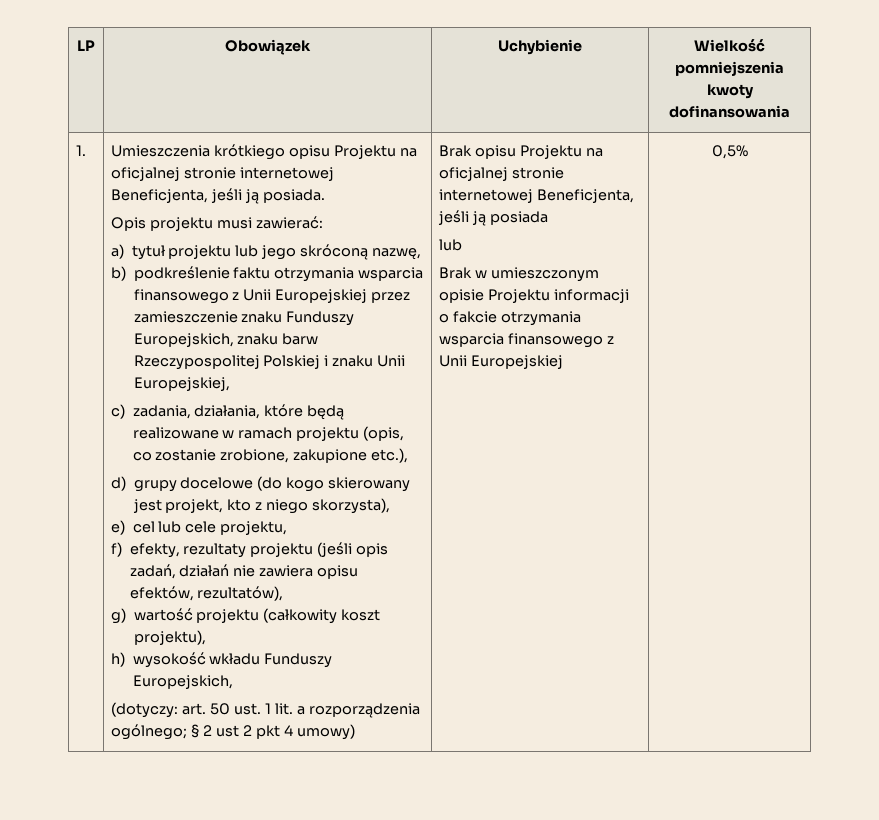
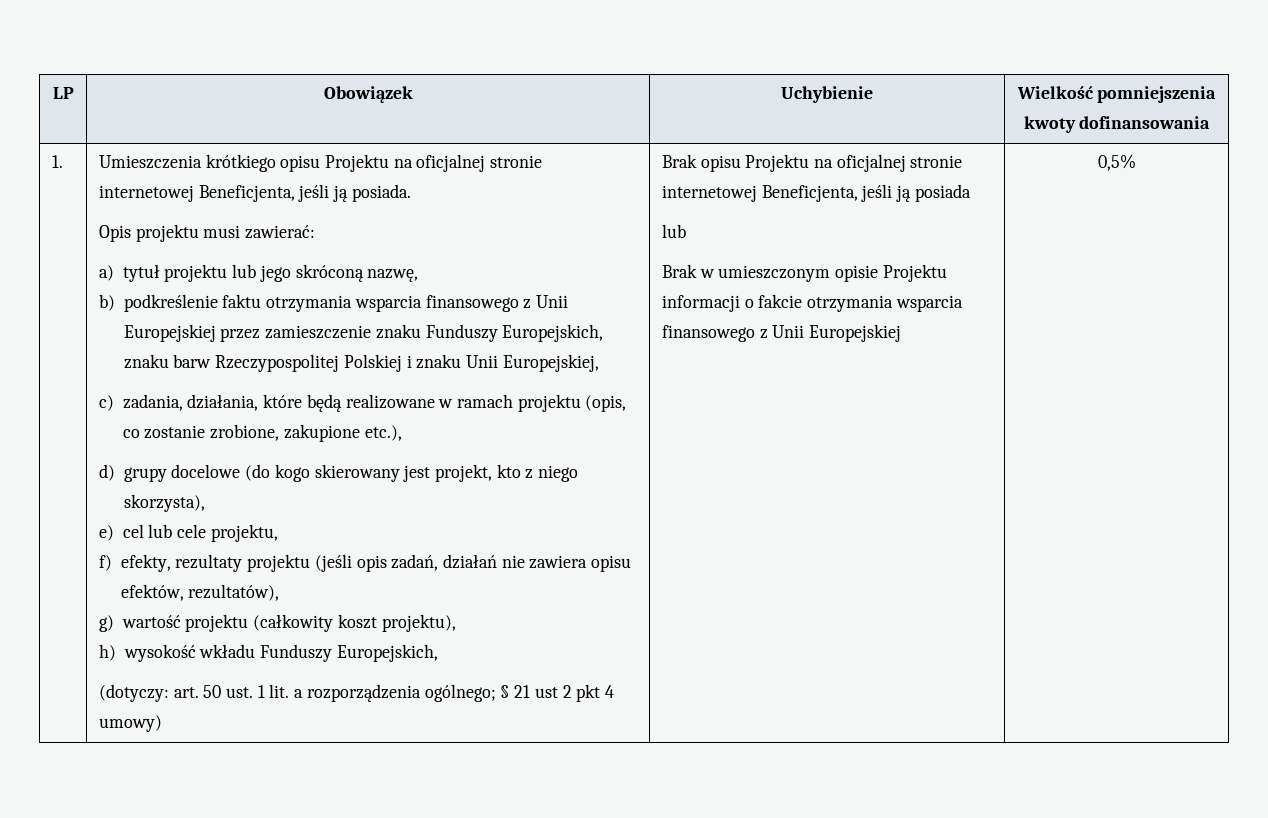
- (dotyczy: art. 50 ust. 1 lit. a rozporządzenia ogólnego; § 2 ust 2 pkt 4 umowy)
+ (dotyczy: art. 50 ust. 1 lit. a rozporządzenia ogólnego; § 21 ust 2 pkt 4 umowy)

